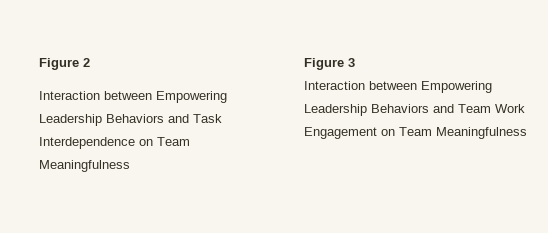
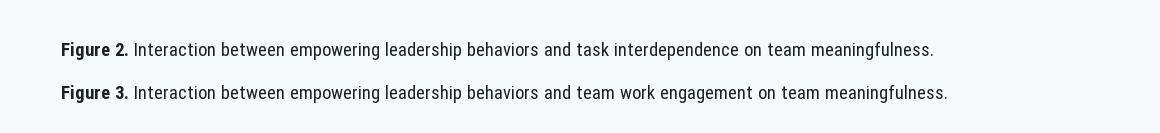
- Figure 2
- Interaction between Empowering Leadership Behaviors and Task Interdependence on Team Meaningfulness
- Figure 3
- Interaction between Empowering Leadership Behaviors and Team Work Engagement on Team Meaningfulness
+ Figure 2. Interaction between empowering leadership behaviors and task interdependence on team meaningfulness.
+ Figure 3. Interaction between empowering leadership behaviors and team work engagement on team meaningfulness.

